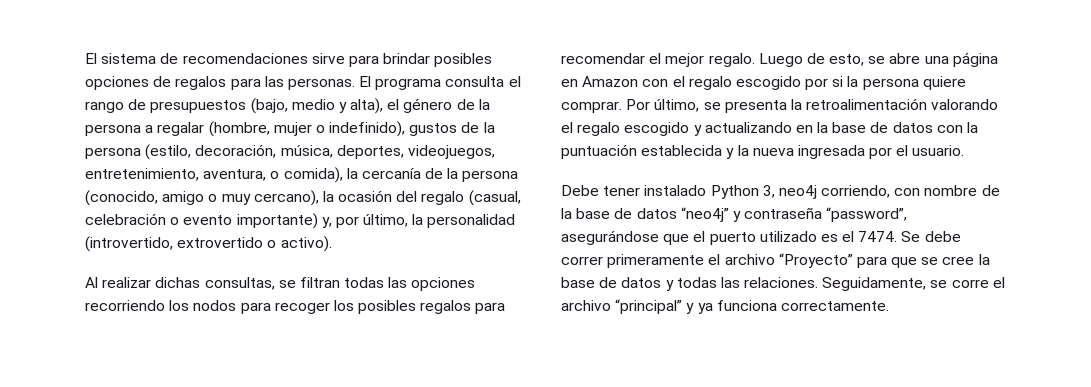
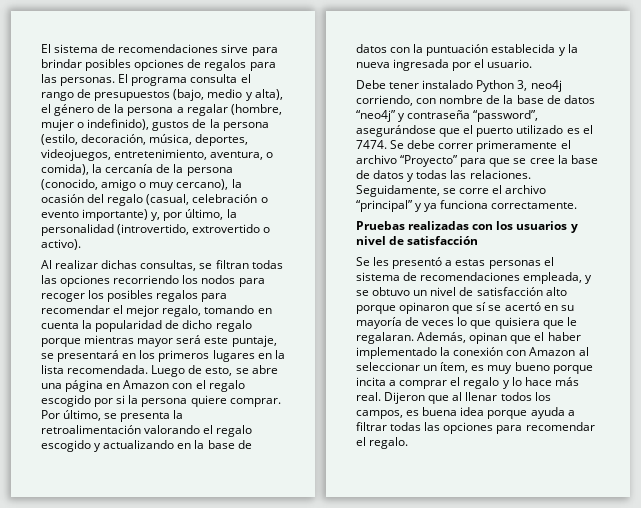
- Al realizar dichas consultas, se filtran todas las opciones recorriendo los nodos para recoger los posibles regalos para recomendar el mejor regalo.
+ Al realizar dichas consultas, se filtran todas las opciones recorriendo los nodos para recoger los posibles regalos para recomendar el mejor regalo, tomando en cuenta la popularidad de dicho regalo porque mientras mayor será este puntaje, se presentará en los primeros lugares en la lista recomendada.
+ Pruebas realizadas con los usuarios y nivel de satisfacción
+ Se les presentó a estas personas el sistema de recomendaciones empleada, y se obtuvo un nivel de satisfacción alto porque opinaron que sí se acertó en su mayoría de veces lo que quisiera que le regalaran. Además, opinan que el haber implementado la conexión con Amazon al seleccionar un ítem, es muy bueno porque incita a comprar el regalo y lo hace más real. Dijeron que al llenar todos los campos, es buena idea porque ayuda a filtrar todas las opciones para recomendar el regalo.

